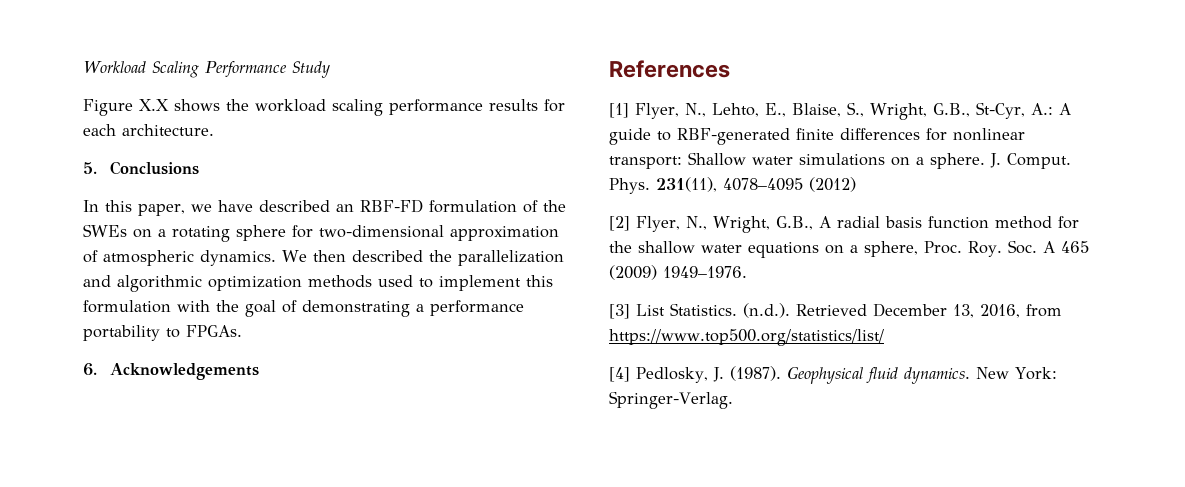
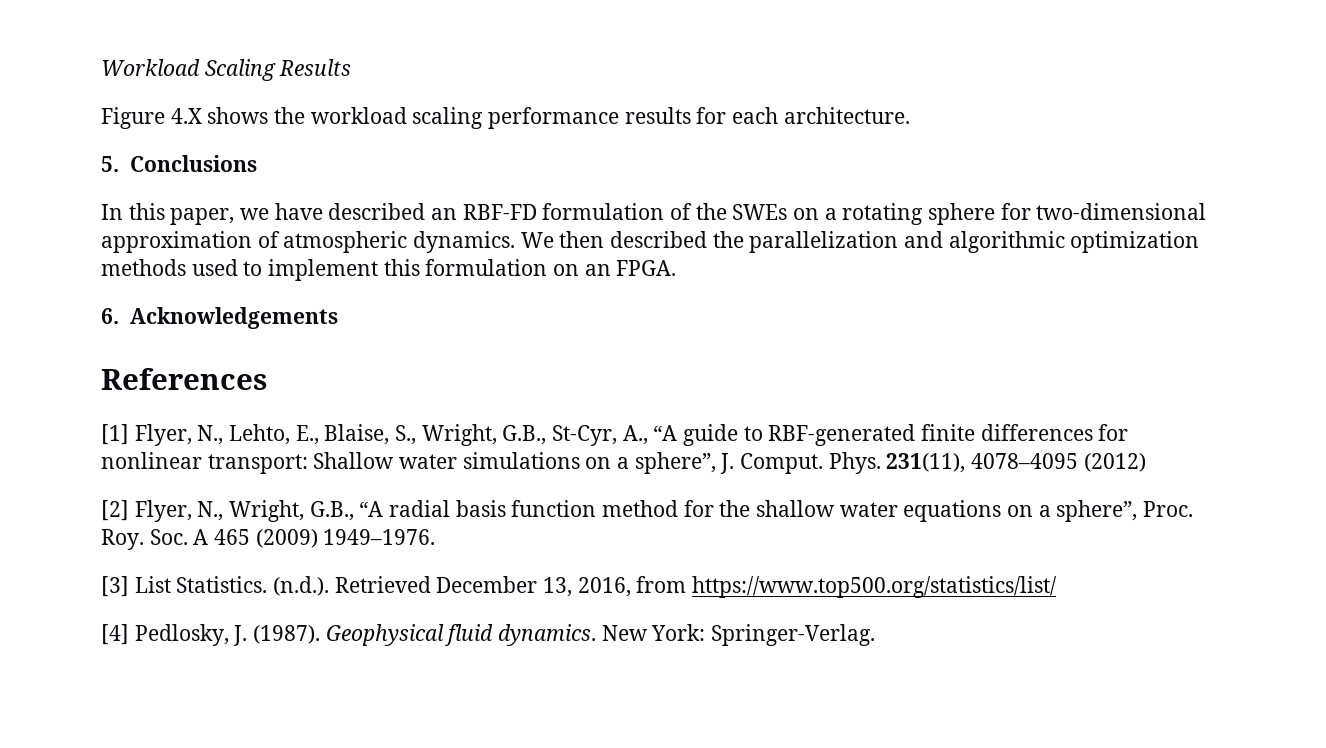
- Workload Scaling Performance Study
+ Workload Scaling Results
- Figure X.X shows the workload scaling performance results for each architecture.
+ Figure 4.X shows the workload scaling performance results for each architecture.
- We then described the parallelization and algorithmic optimization methods used to implement this formulation with the goal of demonstrating a performance portability to FPGAs.
+ We then described the parallelization and algorithmic optimization methods used to implement this formulation on an FPGA.
- [1] Flyer, N., Lehto, E., Blaise, S., Wright, G.B., St-Cyr, A.: A guide to RBF-generated finite differences for nonlinear transport: Shallow water simulations on a sphere. J. Comput.
+ [1] Flyer, N., Lehto, E., Blaise, S., Wright, G.B., St-Cyr, A., “A guide to RBF-generated finite differences for nonlinear transport: Shallow water simulations on a sphere”, J. Comput.
- [2] Flyer, N., Wright, G.B., A radial basis function method for the shallow water equations on a sphere, Proc.
+ [2] Flyer, N., Wright, G.B., “A radial basis function method for the shallow water equations on a sphere”, Proc.

